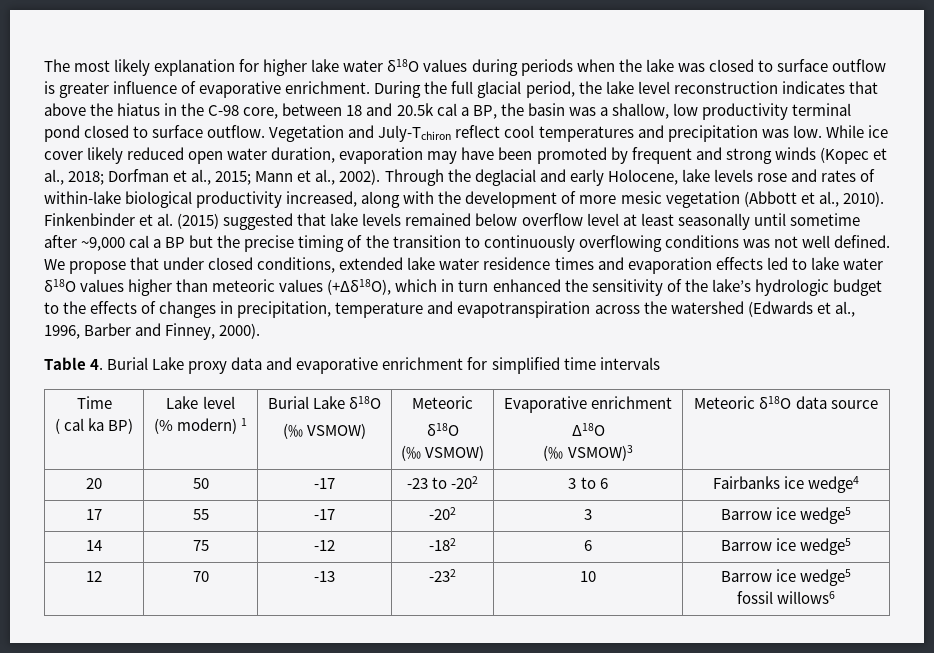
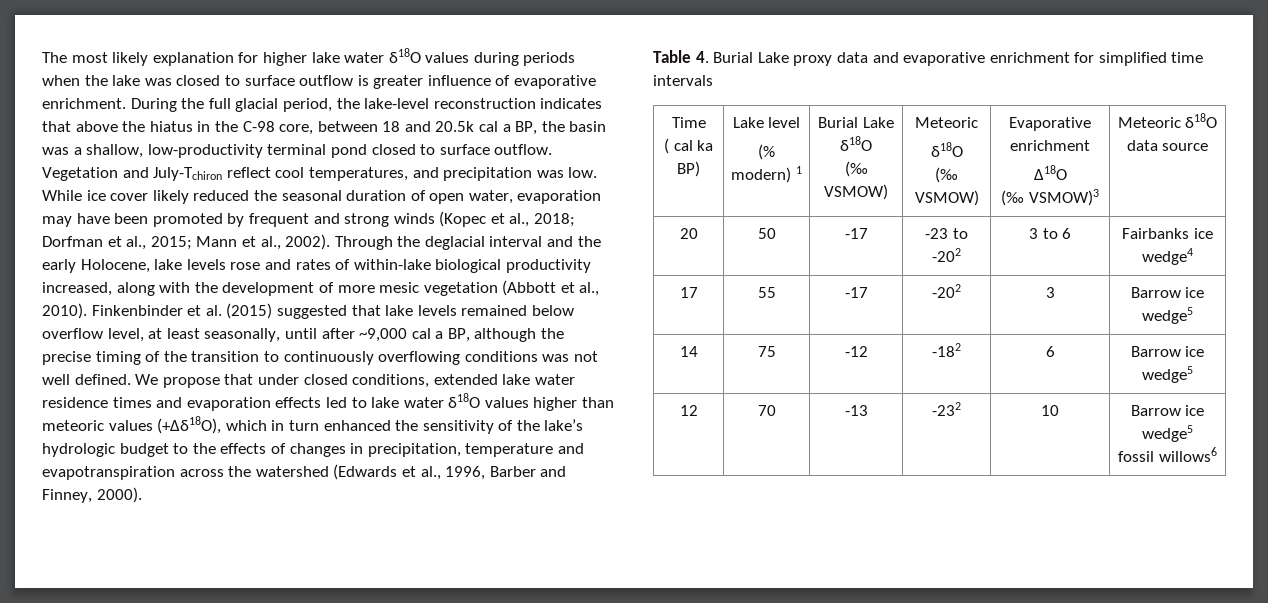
- During the full glacial period, the lake level reconstruction indicates that above the hiatus in the C-98 core, between 18 and 20.5k cal a BP, the basin was a shallow, low productivity terminal pond closed to surface outflow.
+ During the full glacial period, the lake-level reconstruction indicates that above the hiatus in the C-98 core, between 18 and 20.5k cal a BP, the basin was a shallow, low-productivity terminal pond closed to surface outflow.
- Vegetation and July-Tchiron reflect cool temperatures and precipitation was low.
+ Vegetation and July-Tchiron reflect cool temperatures, and precipitation was low.
- While ice cover likely reduced open water duration, evaporation may have been promoted by frequent and strong winds (Kopec et al., 2018; Dorfman et al., 2015; Mann et al., 2002).
+ While ice cover likely reduced the seasonal duration of open water, evaporation may have been promoted by frequent and strong winds (Kopec et al., 2018; Dorfman et al., 2015; Mann et al., 2002).
- Through the deglacial and early Holocene, lake levels rose and rates of within-lake biological productivity increased, along with the development of more mesic vegetation (Abbott et al., 2010).
+ Through the deglacial interval and the early Holocene, lake levels rose and rates of within-lake biological productivity increased, along with the development of more mesic vegetation (Abbott et al., 2010).
- Finkenbinder et al. (2015) suggested that lake levels remained below overflow level at least seasonally until sometime after ~9,000 cal a BP but the precise timing of the transition to continuously overflowing conditions was not well defined.
+ Finkenbinder et al. (2015) suggested that lake levels remained below overflow level, at least seasonally, until after ~9,000 cal a BP, although the precise timing of the transition to continuously overflowing conditions was not well defined.

